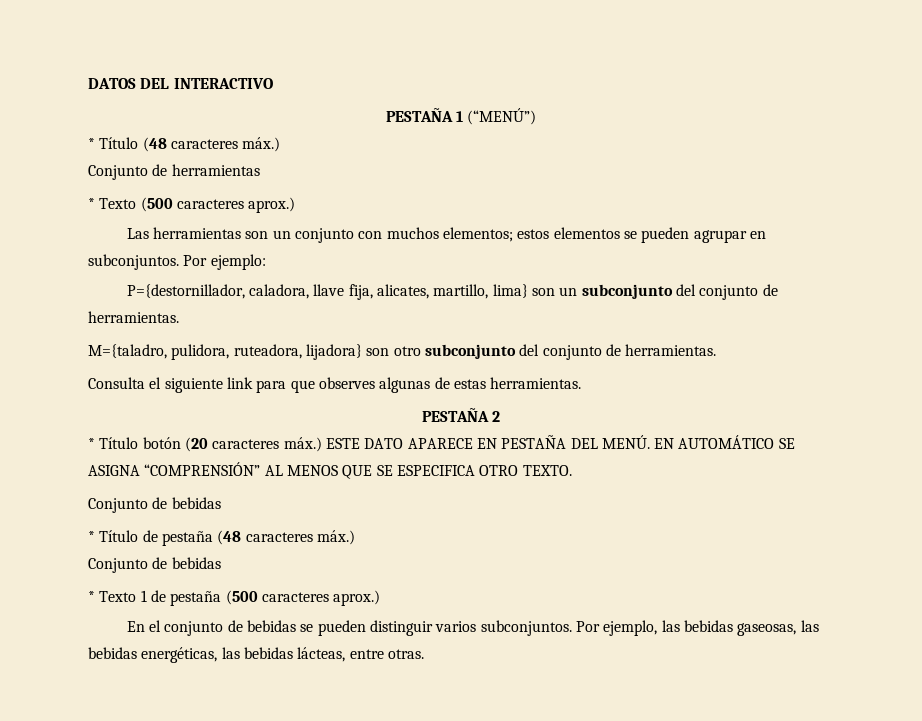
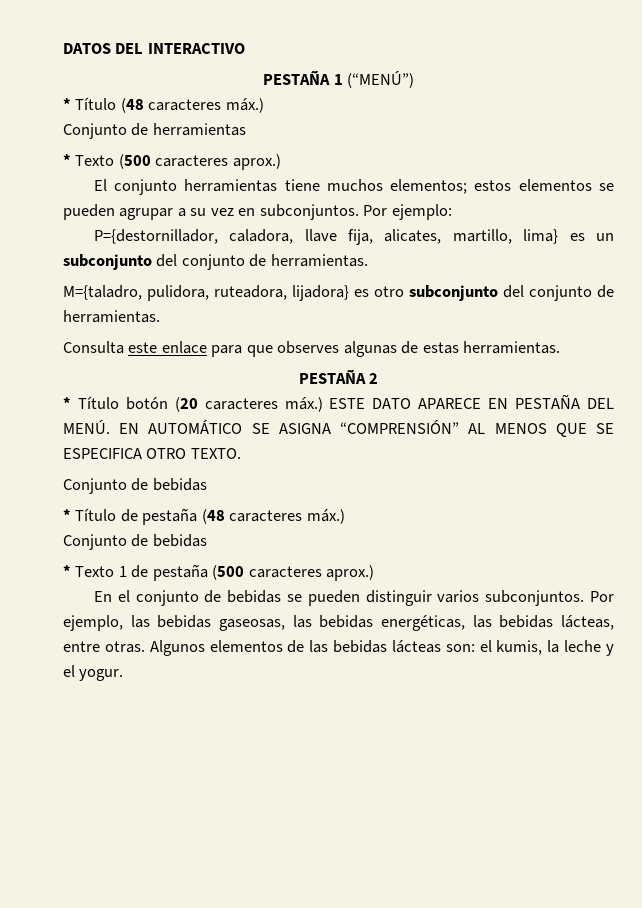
- Las herramientas son un conjunto con muchos elementos; estos elementos se pueden agrupar en subconjuntos.
+ El conjunto herramientas tiene muchos elementos; estos elementos se pueden agrupar a su vez en subconjuntos.
- P={destornillador, caladora, llave fija, alicates, martillo, lima} son un subconjunto del conjunto de herramientas.
+ P={destornillador, caladora, llave fija, alicates, martillo, lima} es un subconjunto del conjunto de herramientas.
- M={taladro, pulidora, ruteadora, lijadora} son otro subconjunto del conjunto de herramientas.
+ M={taladro, pulidora, ruteadora, lijadora} es otro subconjunto del conjunto de herramientas.
- Consulta el siguiente link para que observes algunas de estas herramientas.
+ Consulta este enlace para que observes algunas de estas herramientas.
+ Algunos elementos de las bebidas lácteas son: el kumis, la leche y el yogur.

